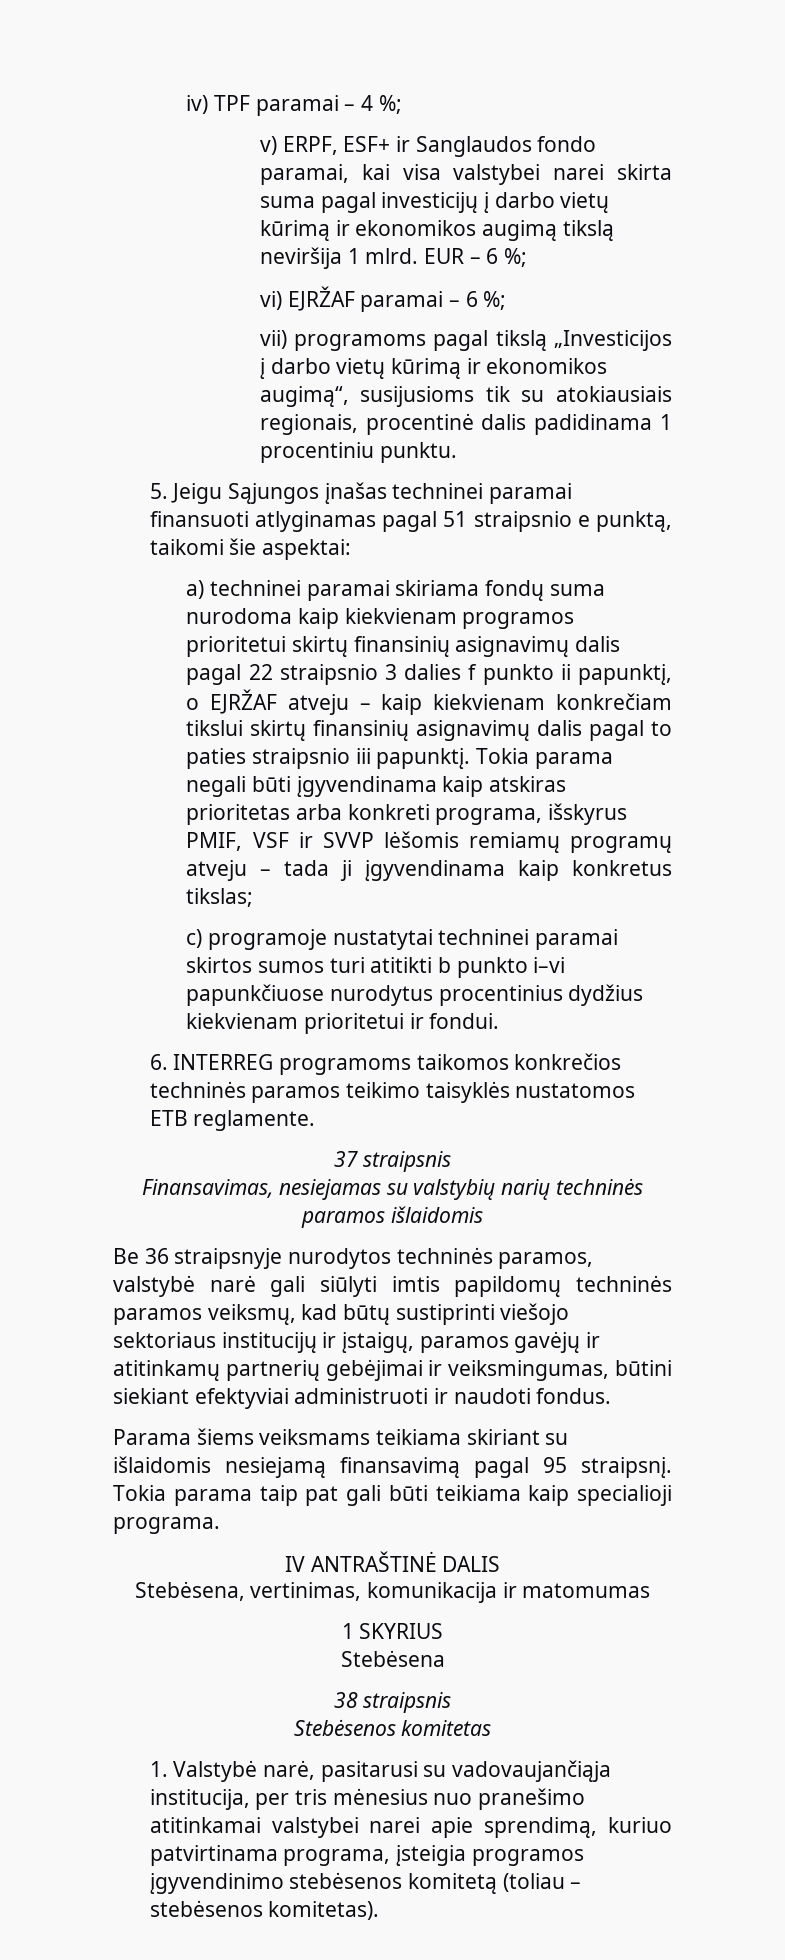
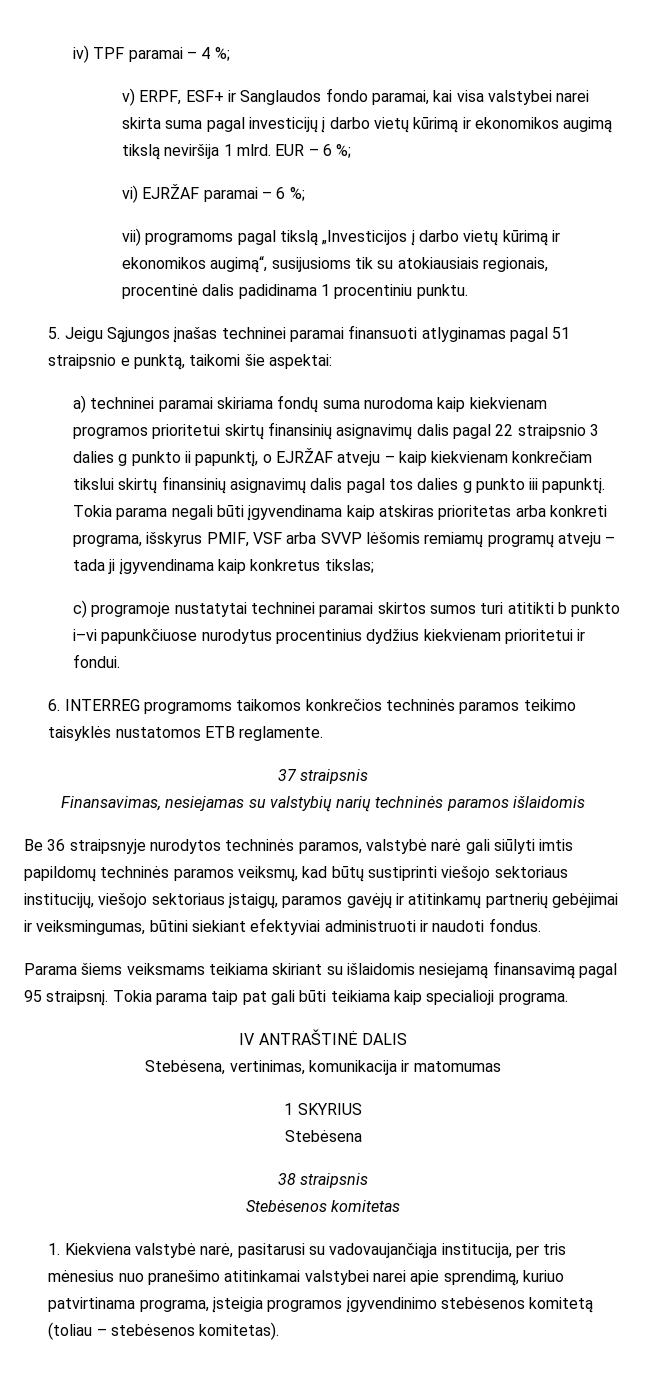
- a) techninei paramai skiriama fondų suma nurodoma kaip kiekvienam programos prioritetui skirtų finansinių asignavimų dalis pagal 22 straipsnio 3 dalies f punkto ii papunktį, o EJRŽAF atveju – kaip kiekvienam konkrečiam tikslui skirtų finansinių asignavimų dalis pagal to paties straipsnio iii papunktį.
+ a) techninei paramai skiriama fondų suma nurodoma kaip kiekvienam programos prioritetui skirtų finansinių asignavimų dalis pagal 22 straipsnio 3 dalies g punkto ii papunktį, o EJRŽAF atveju – kaip kiekvienam konkrečiam tikslui skirtų finansinių asignavimų dalis pagal tos dalies g punkto iii papunktį.
- Tokia parama negali būti įgyvendinama kaip atskiras prioritetas arba konkreti programa, išskyrus PMIF, VSF ir SVVP lėšomis remiamų programų atveju – tada ji įgyvendinama kaip konkretus tikslas;
+ Tokia parama negali būti įgyvendinama kaip atskiras prioritetas arba konkreti programa, išskyrus PMIF, VSF arba SVVP lėšomis remiamų programų atveju – tada ji įgyvendinama kaip konkretus tikslas;
- Be 36 straipsnyje nurodytos techninės paramos, valstybė narė gali siūlyti imtis papildomų techninės paramos veiksmų, kad būtų sustiprinti viešojo sektoriaus institucijų ir įstaigų, paramos gavėjų ir atitinkamų partnerių gebėjimai ir veiksmingumas, būtini siekiant efektyviai administruoti ir naudoti fondus.
+ Be 36 straipsnyje nurodytos techninės paramos, valstybė narė gali siūlyti imtis papildomų techninės paramos veiksmų, kad būtų sustiprinti viešojo sektoriaus institucijų, viešojo sektoriaus įstaigų, paramos gavėjų ir atitinkamų partnerių gebėjimai ir veiksmingumas, būtini siekiant efektyviai administruoti ir naudoti fondus.
- 1. Valstybė narė, pasitarusi su vadovaujančiąja institucija, per tris mėnesius nuo pranešimo atitinkamai valstybei narei apie sprendimą, kuriuo patvirtinama programa, įsteigia programos įgyvendinimo stebėsenos komitetą (toliau – stebėsenos komitetas).
+ 1. Kiekviena valstybė narė, pasitarusi su vadovaujančiąja institucija, per tris mėnesius nuo pranešimo atitinkamai valstybei narei apie sprendimą, kuriuo patvirtinama programa, įsteigia programos įgyvendinimo stebėsenos komitetą (toliau – stebėsenos komitetas).

